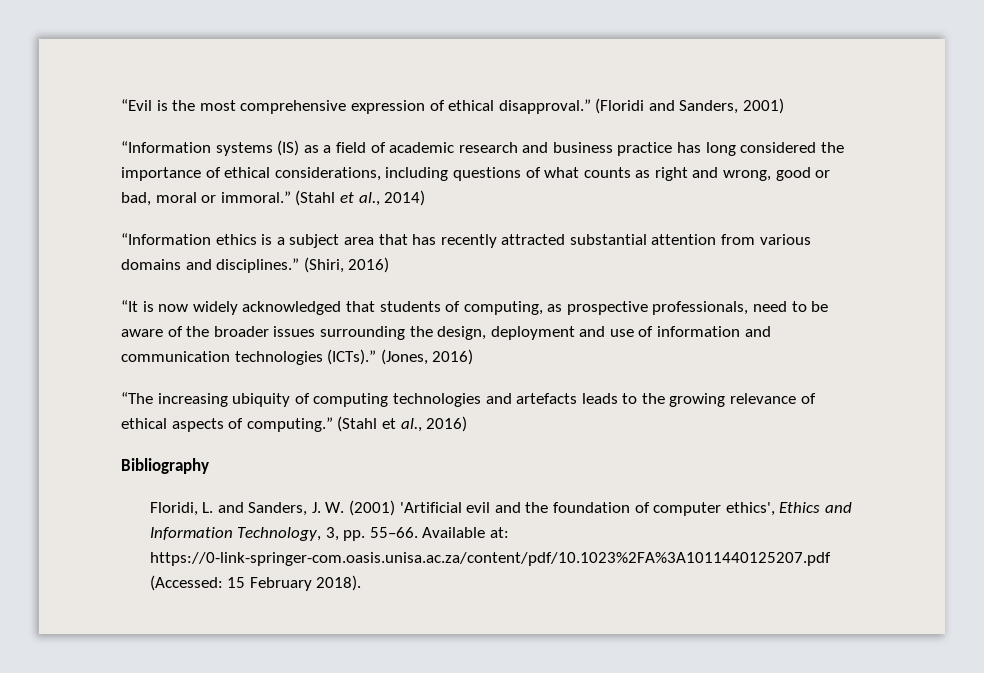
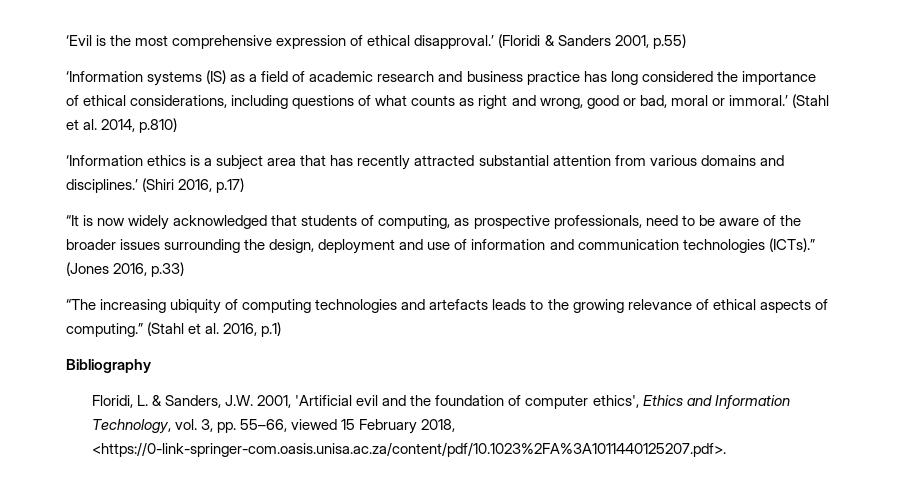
- “Evil is the most comprehensive expression of ethical disapproval.” (Floridi and Sanders, 2001)
- “Information systems (IS) as a field of academic research and business practice has long considered the importance of ethical considerations, including questions of what counts as right and wrong, good or bad, moral or immoral.” (Stahl et al., 2014)
- “Information ethics is a subject area that has recently attracted substantial attention from various domains and disciplines.” (Shiri, 2016)
+ ‘Evil is the most comprehensive expression of ethical disapproval.’ (Floridi & Sanders 2001, p.55)
+ ‘Information systems (IS) as a field of academic research and business practice has long considered the importance of ethical considerations, including questions of what counts as right and wrong, good or bad, moral or immoral.’ (Stahl et al. 2014, p.810)
+ ‘Information ethics is a subject area that has recently attracted substantial attention from various domains and disciplines.’ (Shiri 2016, p.17)
- (Jones, 2016)
+ (Jones 2016, p.33)
- (Stahl et al., 2016)
+ (Stahl et al. 2016, p.1)
- Floridi, L. and Sanders, J. W. (2001) 'Artificial evil and the foundation of computer ethics', Ethics and Information Technology, 3, pp. 55–66. Available at: https://0-link-springer-com.oasis.unisa.ac.za/content/pdf/10.1023%2FA%3A1011440125207.pdf (Accessed: 15 February 2018).
+ Floridi, L. & Sanders, J.W. 2001, 'Artificial evil and the foundation of computer ethics', Ethics and Information Technology, vol. 3, pp. 55–66, viewed 15 February 2018, <https://0-link-springer-com.oasis.unisa.ac.za/content/pdf/10.1023%2FA%3A1011440125207.pdf>.

